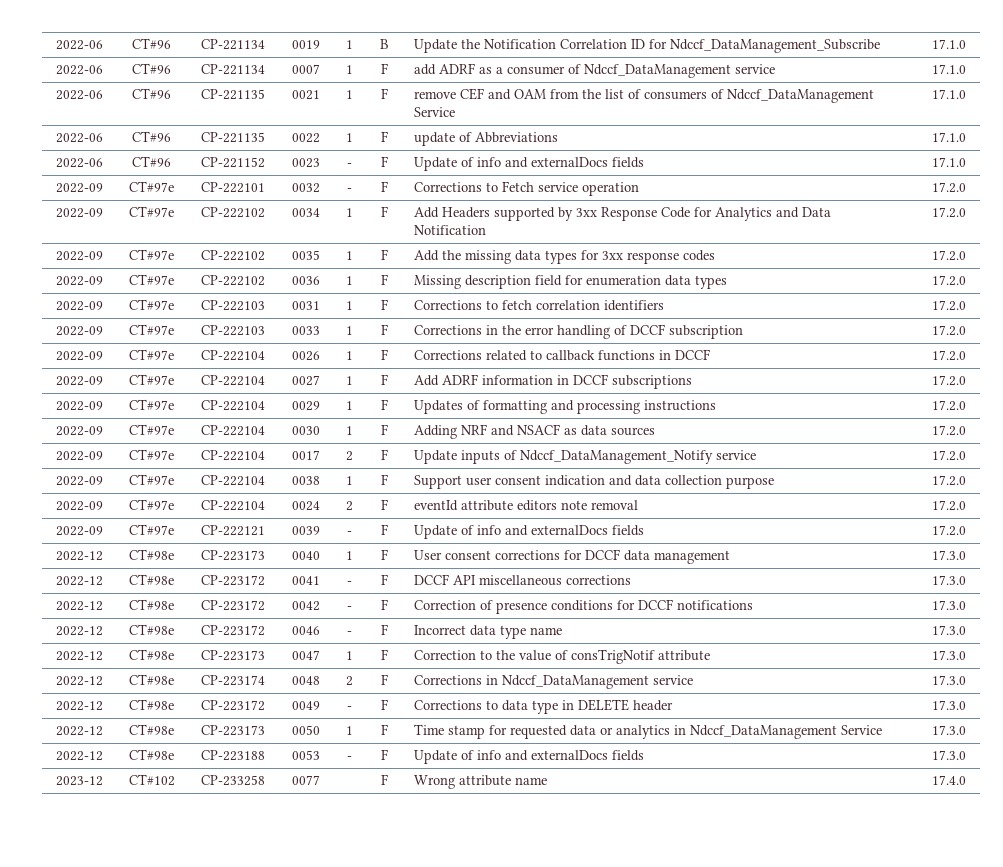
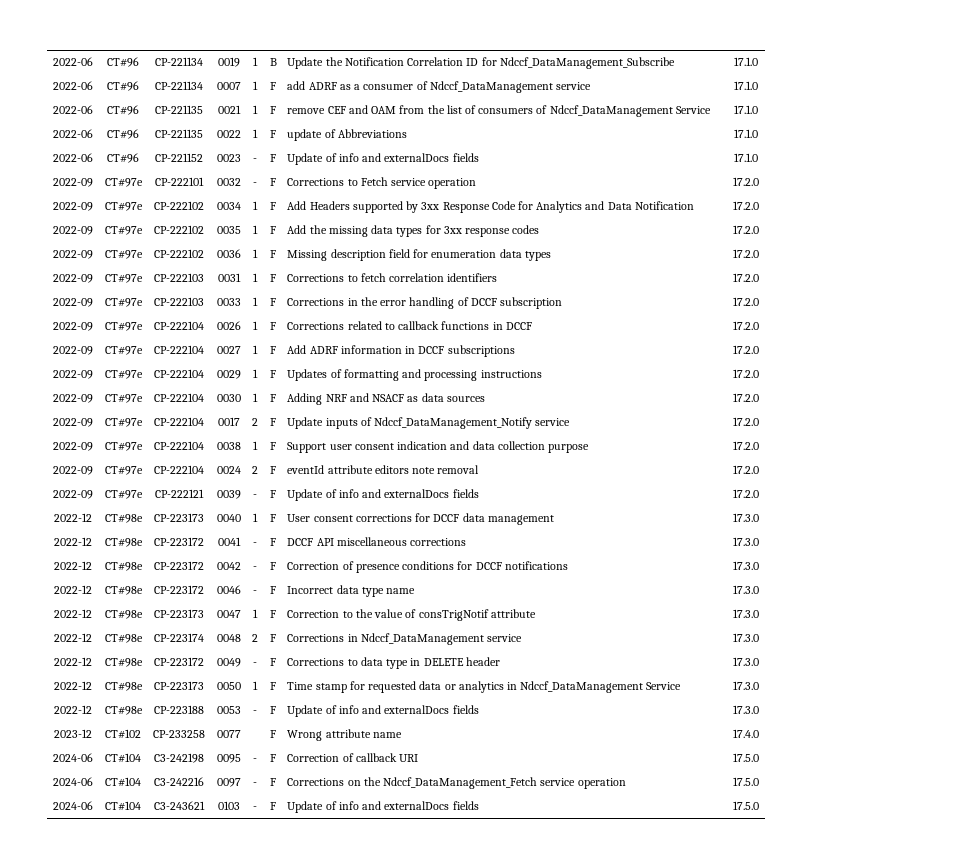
+ 2024-06 | CT#104 | C3-242198 | 0095 | - | F | Correction of callback URI | 17.5.0
+ 2024-06 | CT#104 | C3-242216 | 0097 | - | F | Corrections on the Ndccf_DataManagement_Fetch service operation | 17.5.0
+ 2024-06 | CT#104 | C3-243621 | 0103 | - | F | Update of info and externalDocs fields | 17.5.0

